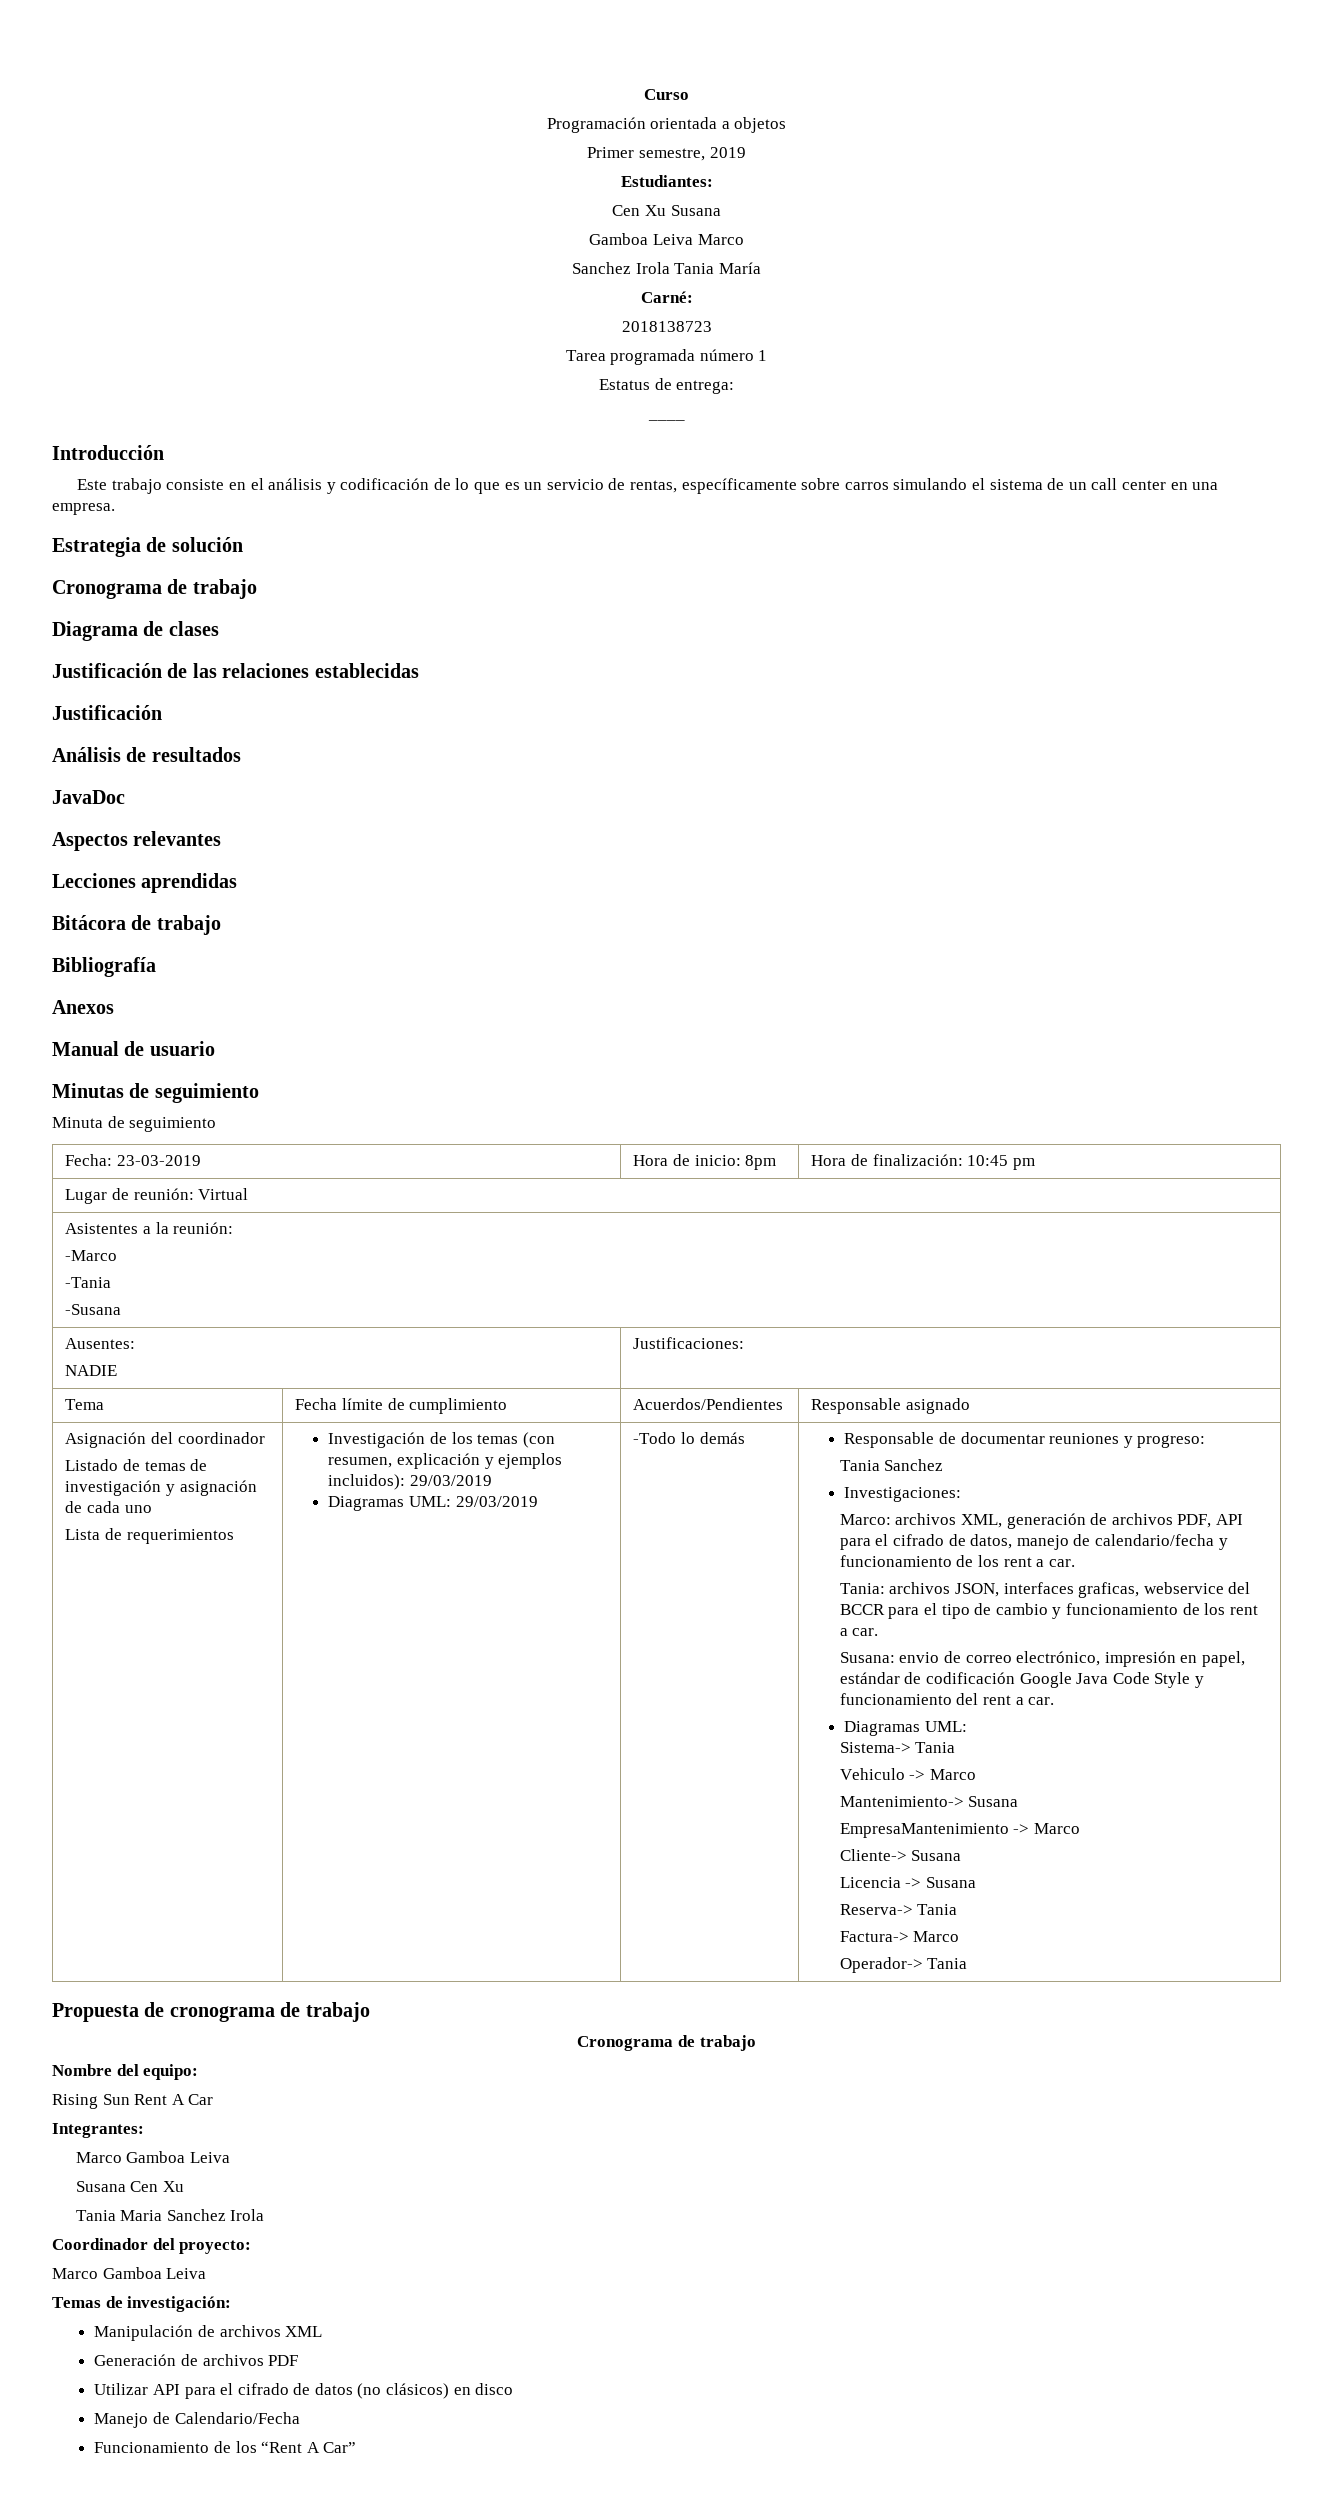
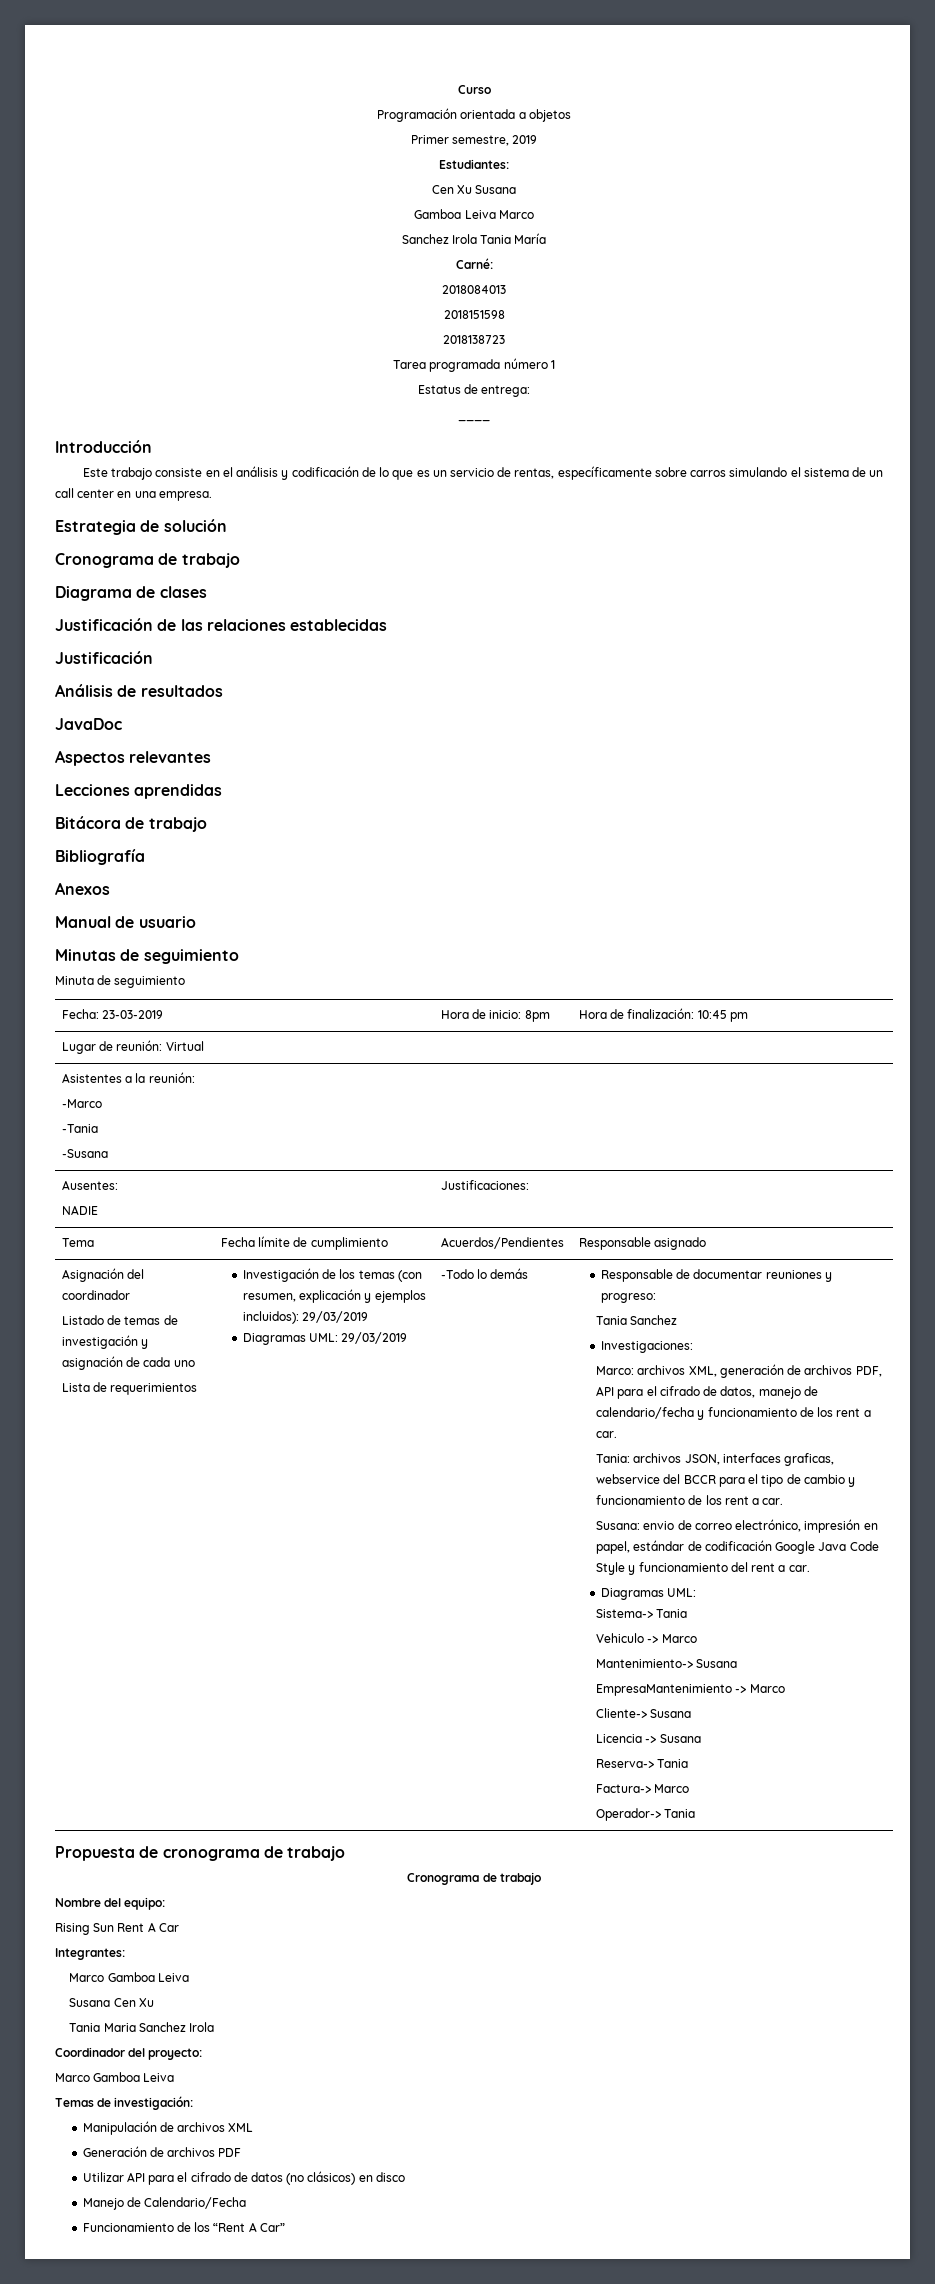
+ 2018084013
+ 2018151598

